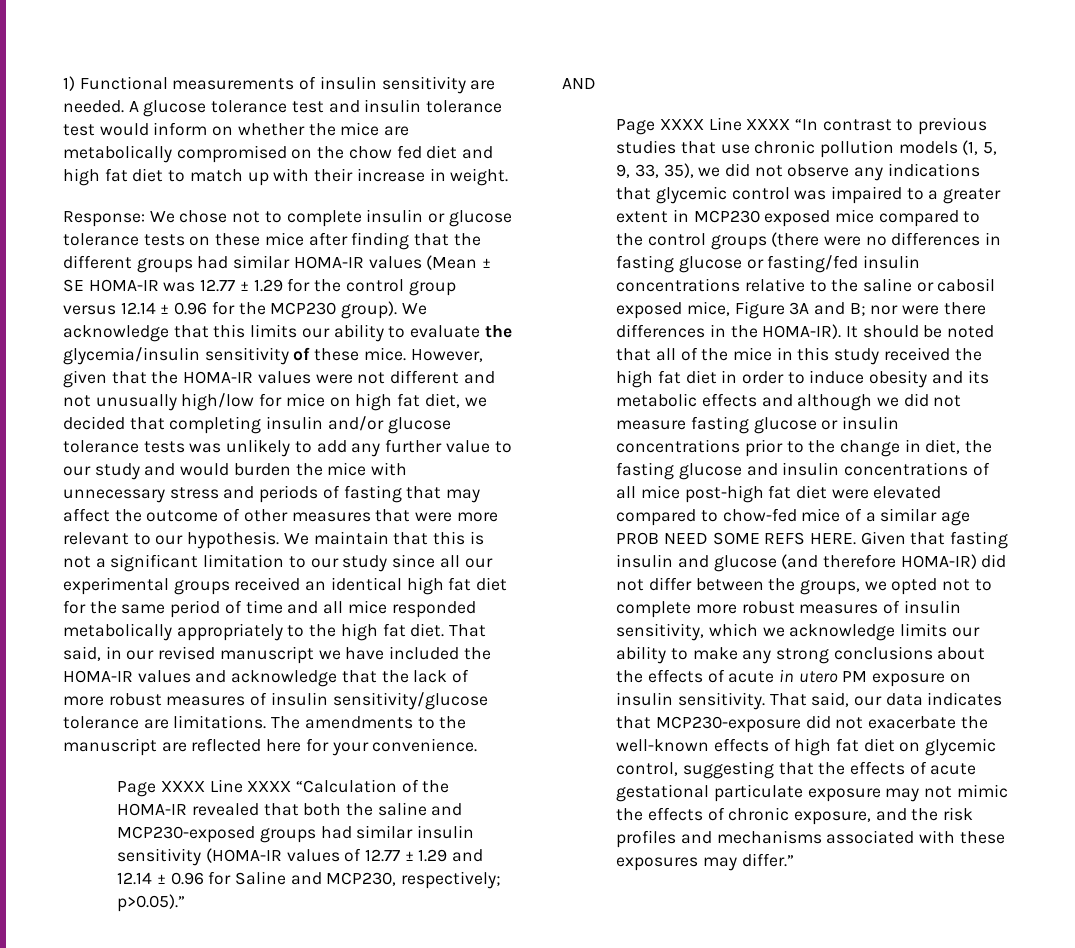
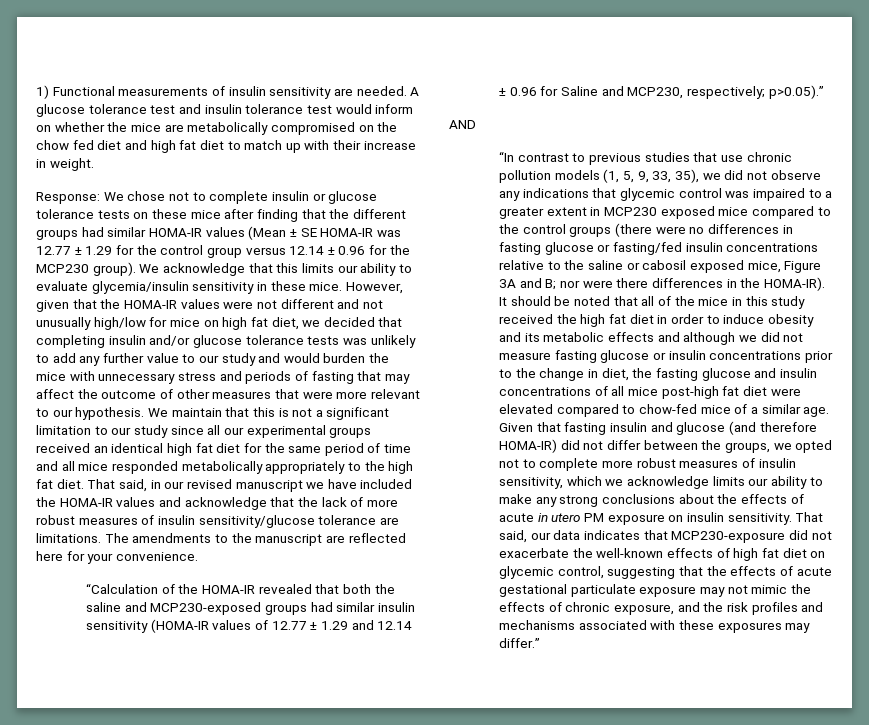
- We acknowledge that this limits our ability to evaluate the glycemia/insulin sensitivity of these mice.
+ We acknowledge that this limits our ability to evaluate glycemia/insulin sensitivity in these mice.
- Page XXXX Line XXXX “Calculation of the HOMA-IR revealed that both the saline and MCP230-exposed groups had similar insulin sensitivity (HOMA-IR values of 12.77 ± 1.29 and 12.14 ± 0.96 for Saline and MCP230, respectively; p>0.05).”
+ “Calculation of the HOMA-IR revealed that both the saline and MCP230-exposed groups had similar insulin sensitivity (HOMA-IR values of 12.77 ± 1.29 and 12.14 ± 0.96 for Saline and MCP230, respectively; p>0.05).”
- Page XXXX Line XXXX “In contrast to previous studies that use chronic pollution models (1, 5, 9, 33, 35), we did not observe any indications that glycemic control was impaired to a greater extent in MCP230 exposed mice compared to the control groups (there were no differences in fasting glucose or fasting/fed insulin concentrations relative to the saline or cabosil exposed mice, Figure 3A and B;
+ “In contrast to previous studies that use chronic pollution models (1, 5, 9, 33, 35), we did not observe any indications that glycemic control was impaired to a greater extent in MCP230 exposed mice compared to the control groups (there were no differences in fasting glucose or fasting/fed insulin concentrations relative to the saline or cabosil exposed mice, Figure 3A and B;
- It should be noted that all of the mice in this study received the high fat diet in order to induce obesity and its metabolic effects and although we did not measure fasting glucose or insulin concentrations prior to the change in diet, the fasting glucose and insulin concentrations of all mice post-high fat diet were elevated compared to chow-fed mice of a similar age PROB NEED SOME REFS HERE.
+ It should be noted that all of the mice in this study received the high fat diet in order to induce obesity and its metabolic effects and although we did not measure fasting glucose or insulin concentrations prior to the change in diet, the fasting glucose and insulin concentrations of all mice post-high fat diet were elevated compared to chow-fed mice of a similar age.

